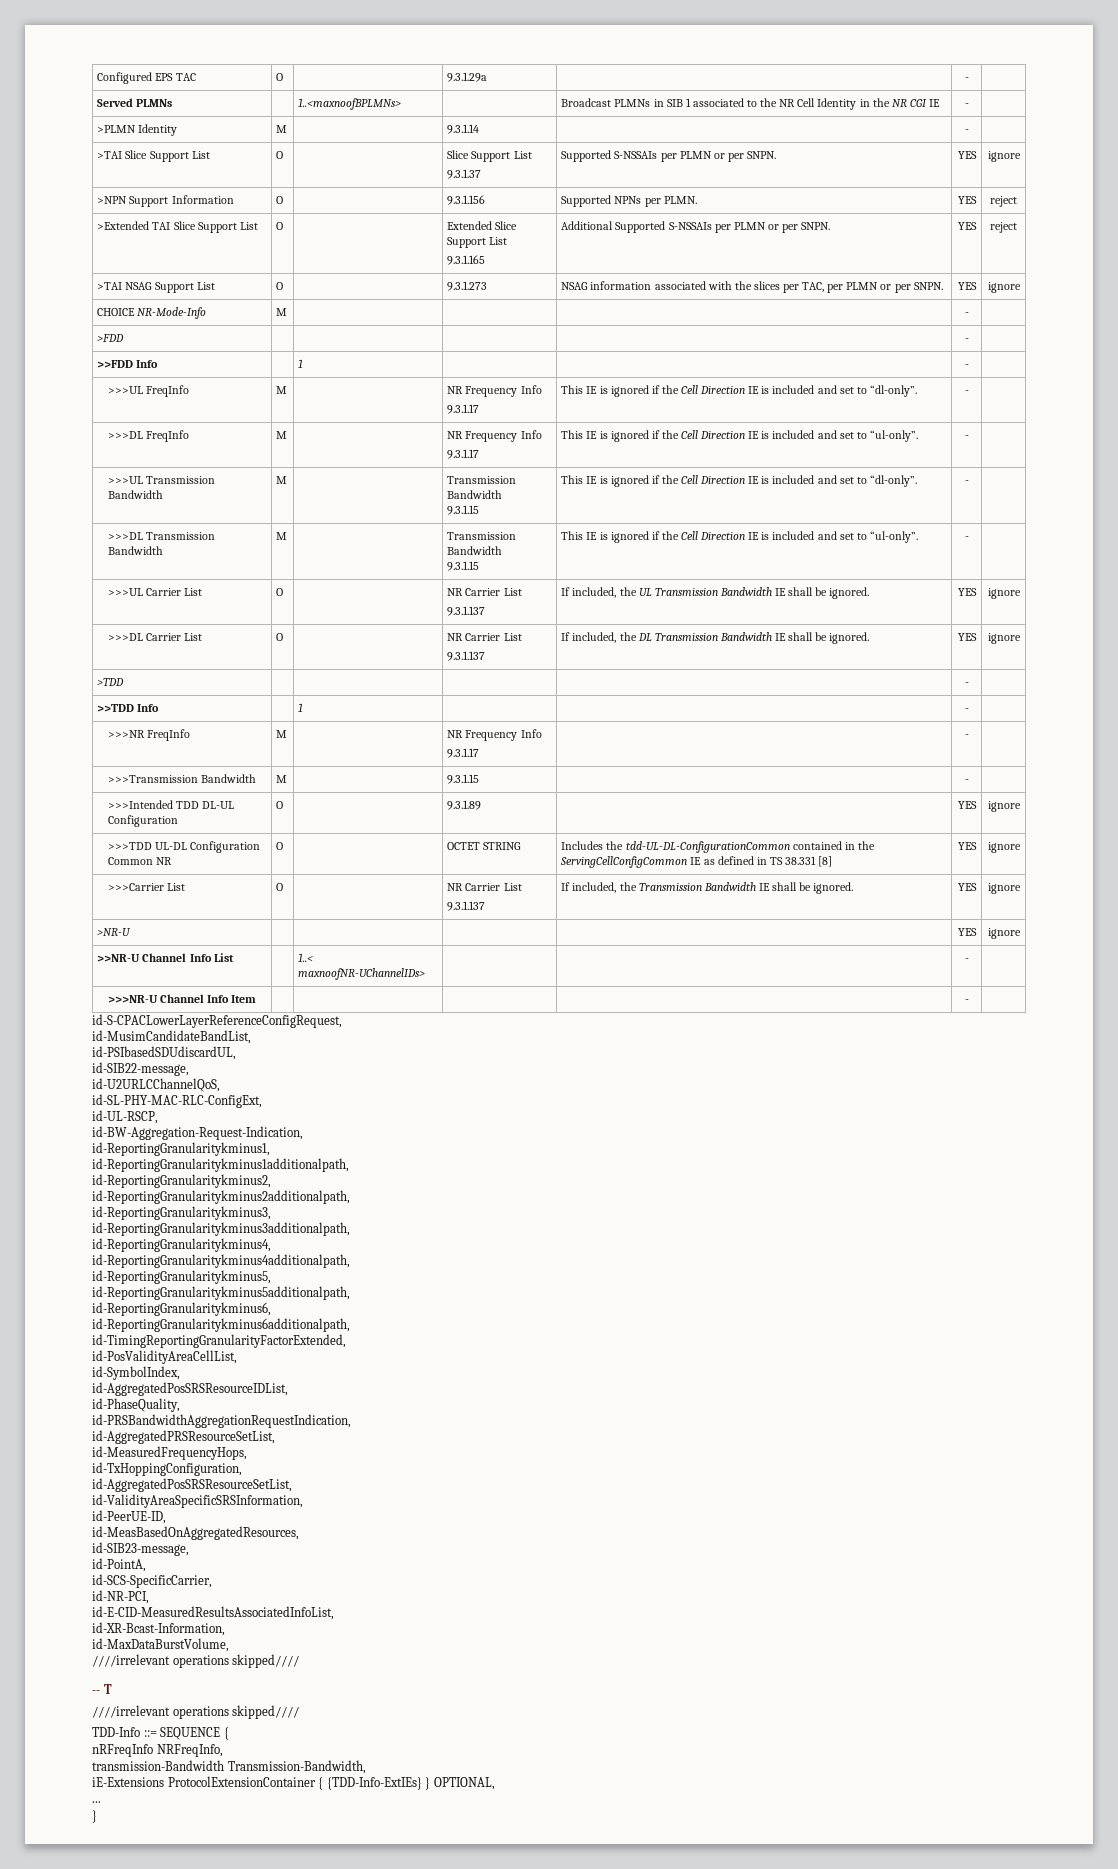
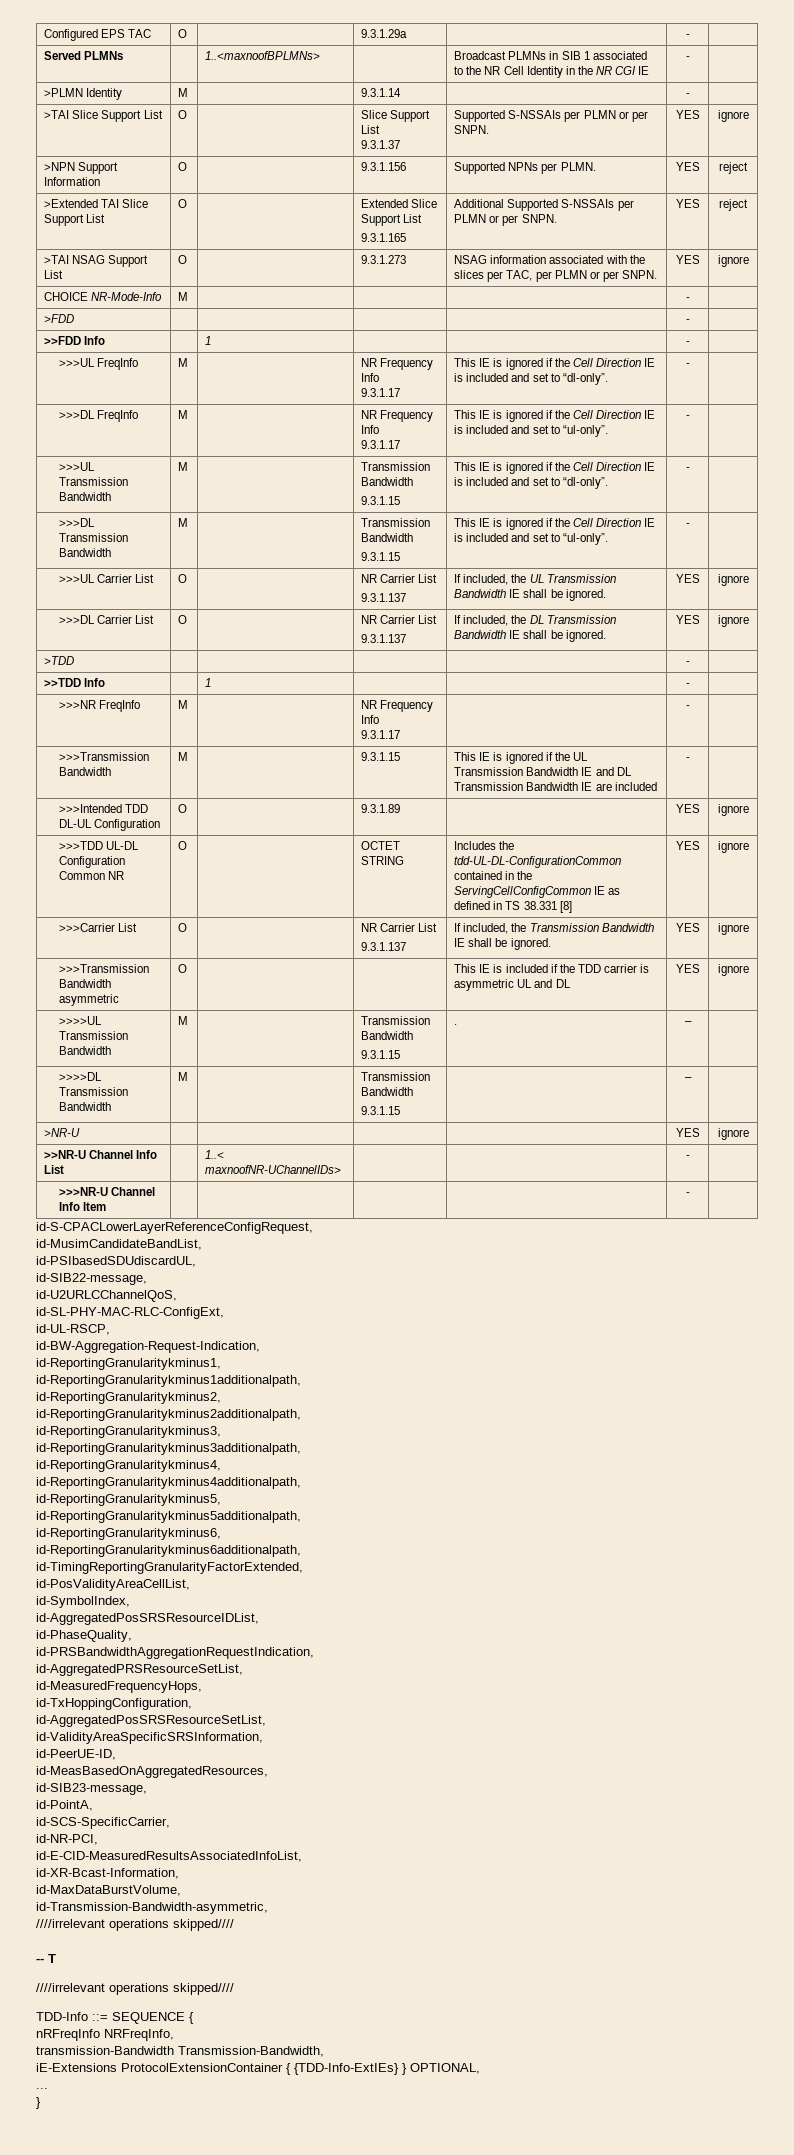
- >>>Transmission Bandwidth | M | | 9.3.1.15 | | - |
+ >>>Transmission Bandwidth | M | | 9.3.1.15 | This IE is ignored if the UL Transmission Bandwidth IE and DL Transmission Bandwidth IE are included | - |
+ >>>Transmission Bandwidth asymmetric | O | | | This IE is included if the TDD carrier is asymmetric UL and DL | YES | ignore
+ >>>>UL Transmission Bandwidth | M | | Transmission Bandwidth
+ 9.3.1.15 | . | – |
+ >>>>DL Transmission Bandwidth | M | | Transmission Bandwidth
+ 9.3.1.15 | | – |
+ id-Transmission-Bandwidth-asymmetric,

